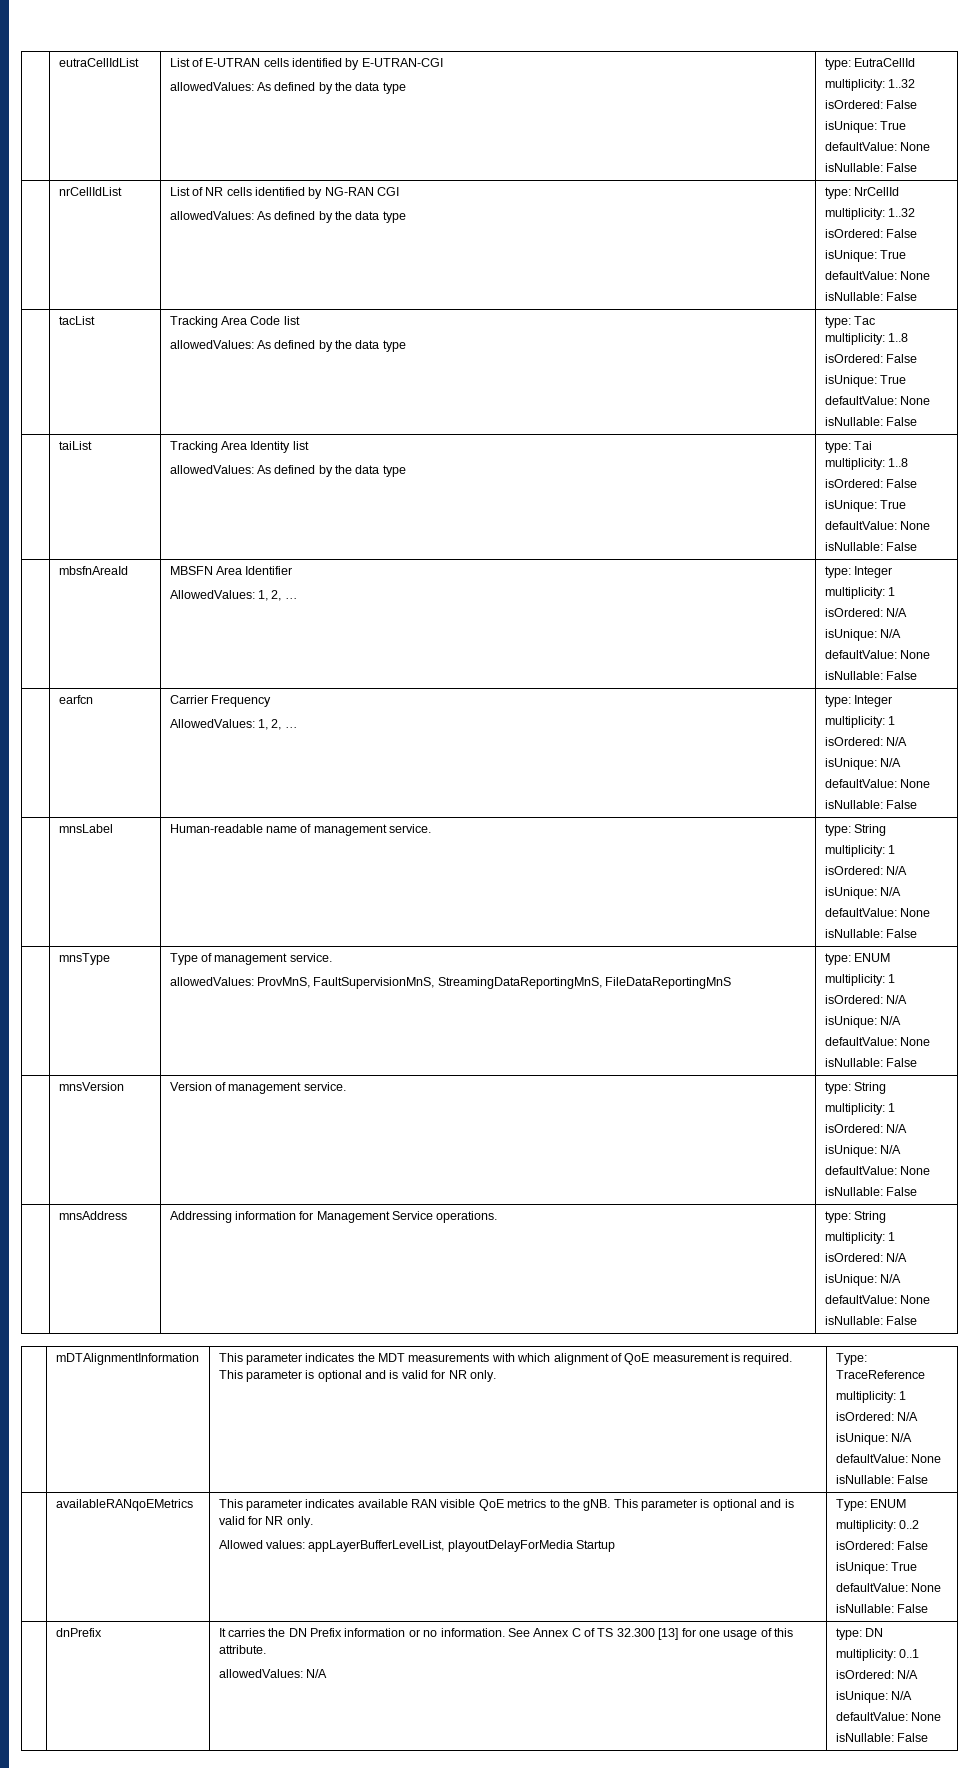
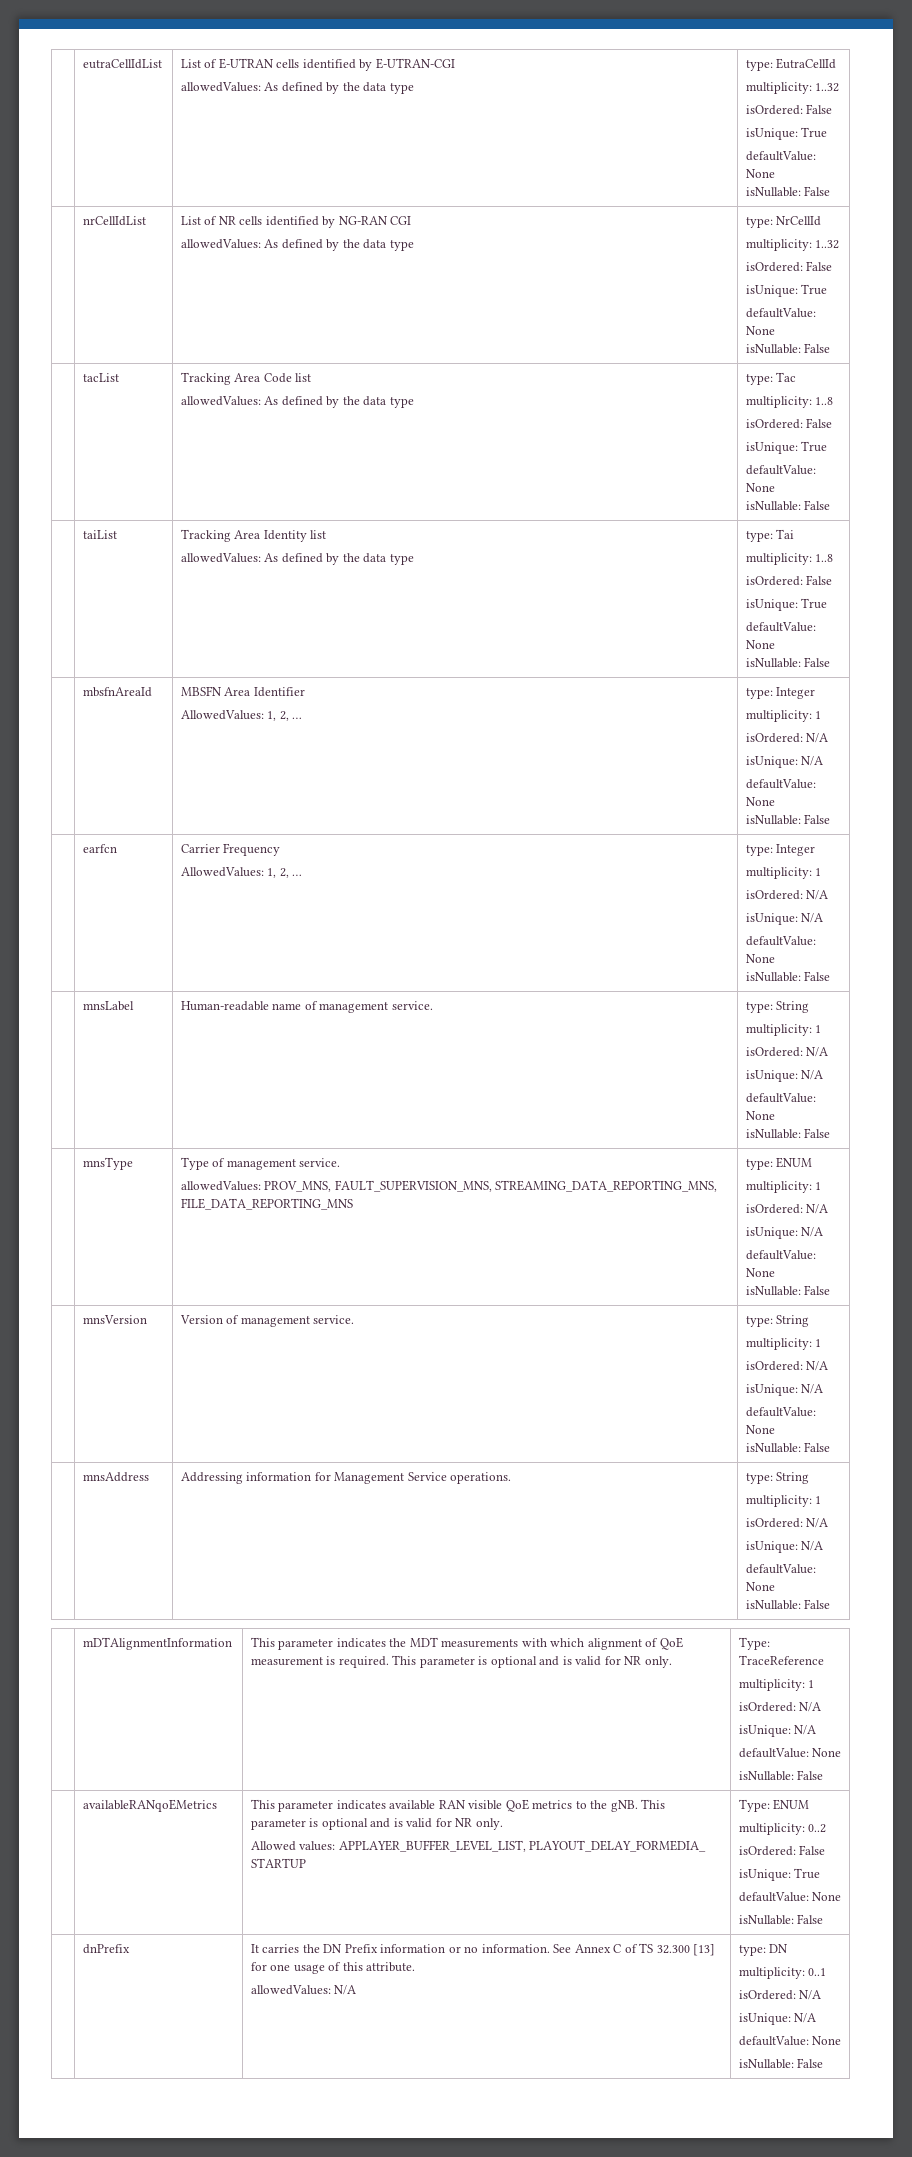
  | mnsType | Type of management service.
- allowedValues: ProvMnS, FaultSupervisionMnS, StreamingDataReportingMnS, FileDataReportingMnS | type: ENUM
+ allowedValues: PROV_MNS, FAULT_SUPERVISION_MNS, STREAMING_DATA_REPORTING_MNS, FILE_DATA_REPORTING_MNS | type: ENUM
  | availableRANqoEMetrics | This parameter indicates available RAN visible QoE metrics to the gNB. This parameter is optional and is valid for NR only.
- Allowed values: appLayerBufferLevelList, playoutDelayForMedia Startup | Type: ENUM
+ Allowed values: APPLAYER_BUFFER_LEVEL_LIST, PLAYOUT_DELAY_FORMEDIA_ STARTUP | Type: ENUM

